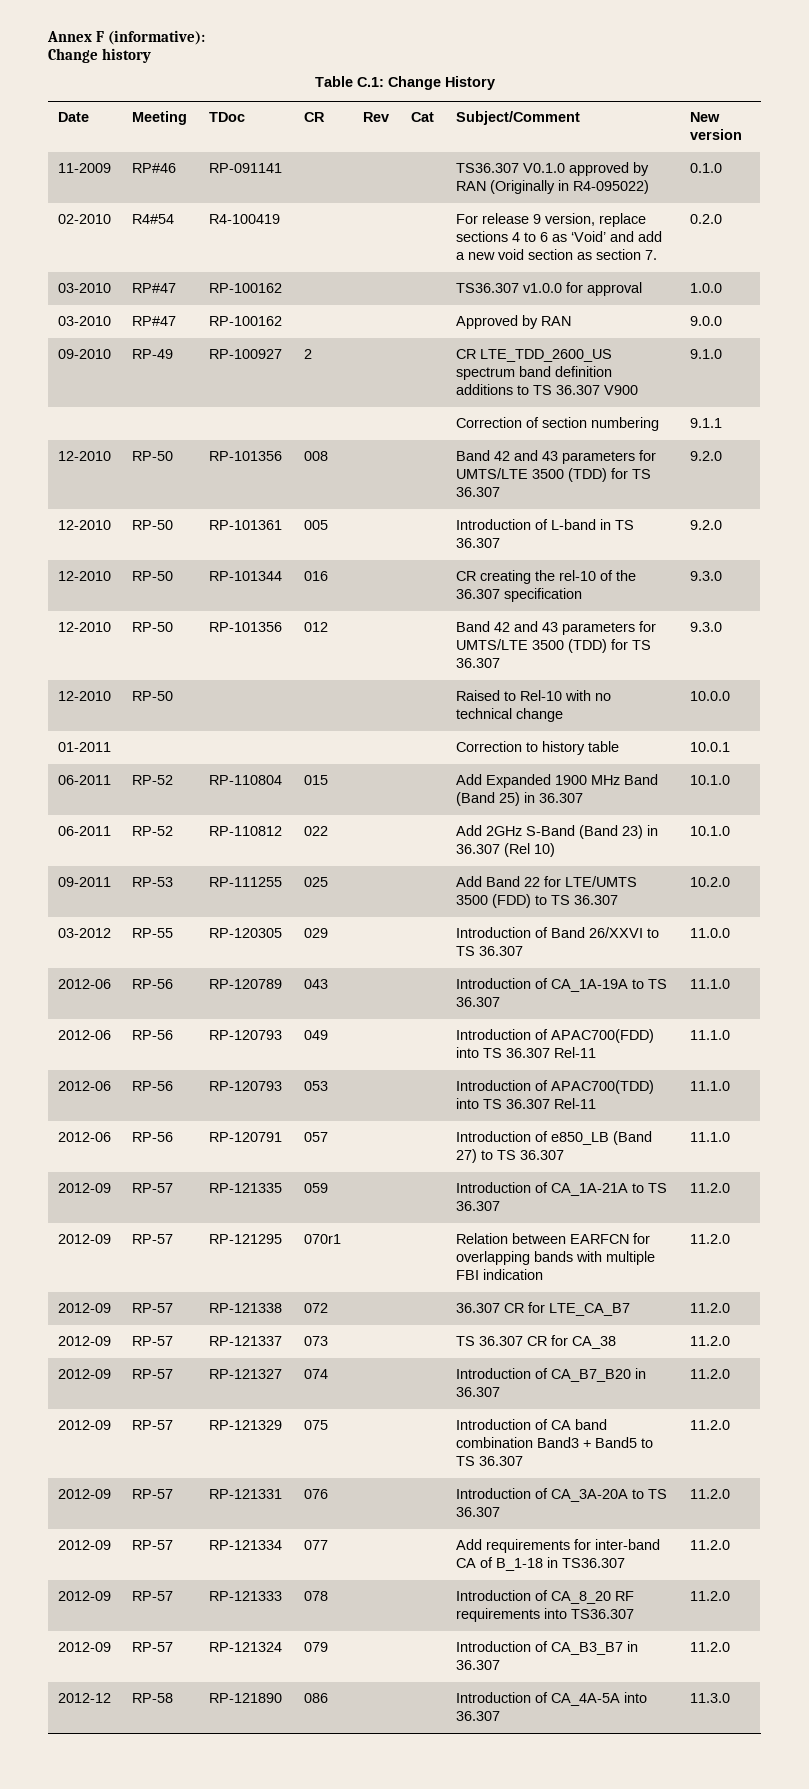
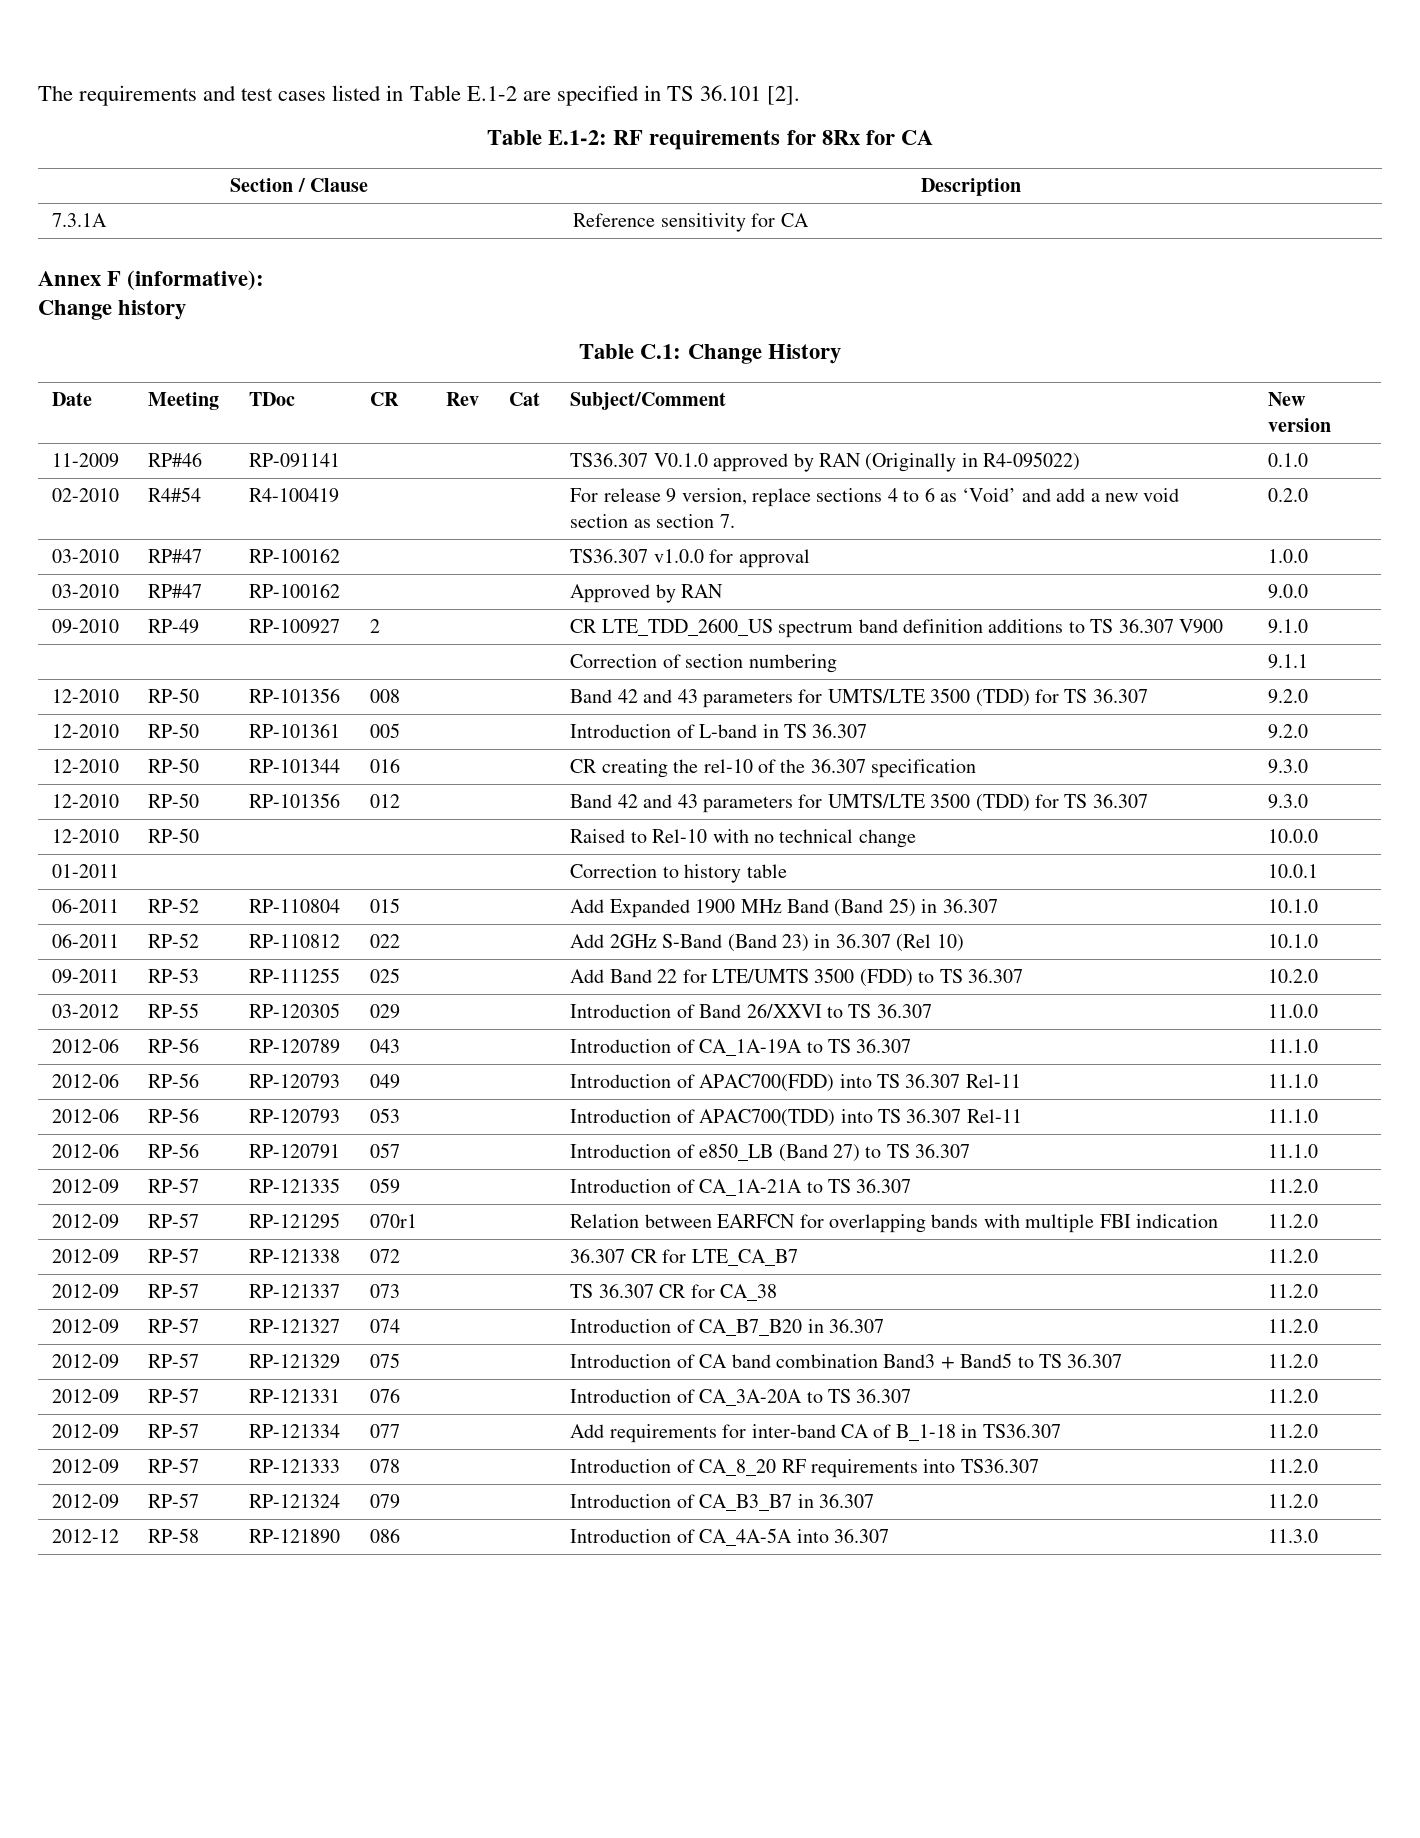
+ The requirements and test cases listed in Table E.1-2 are specified in TS 36.101 [2].
+ Table E.1-2: RF requirements for 8Rx for CA
+ Section / Clause | Description
+ 7.3.1A | Reference sensitivity for CA

